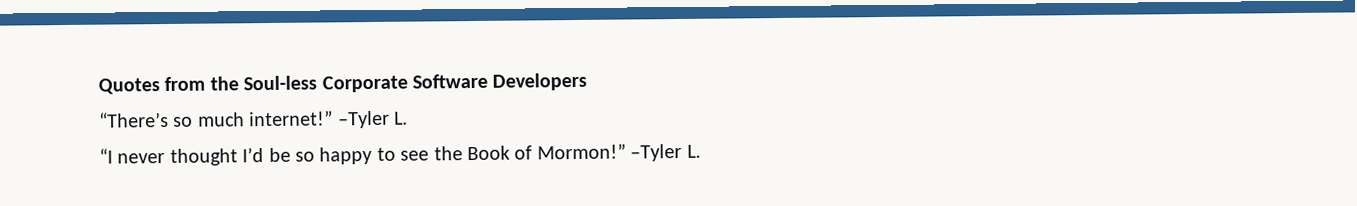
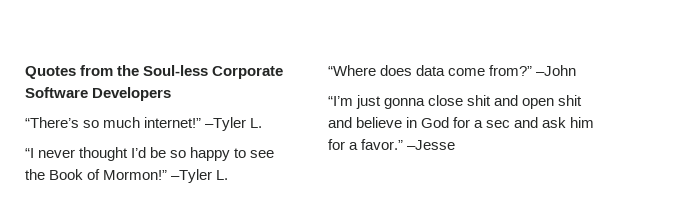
+ “Where does data come from?” –John
+ “I’m just gonna close shit and open shit and believe in God for a sec and ask him for a favor.” –Jesse

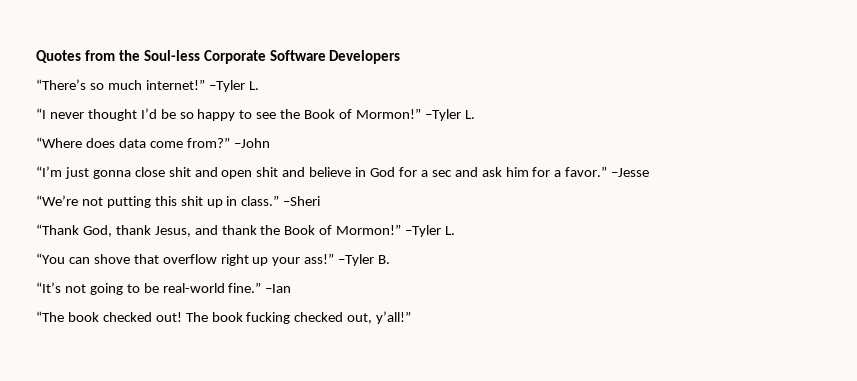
+ “We’re not putting this shit up in class.” –Sheri
+ “Thank God, thank Jesus, and thank the Book of Mormon!” –Tyler L.
+ “You can shove that overflow right up your ass!” –Tyler B.
+ “It’s not going to be real-world fine.” –Ian
+ “The book checked out! The book fucking checked out, y’all!”

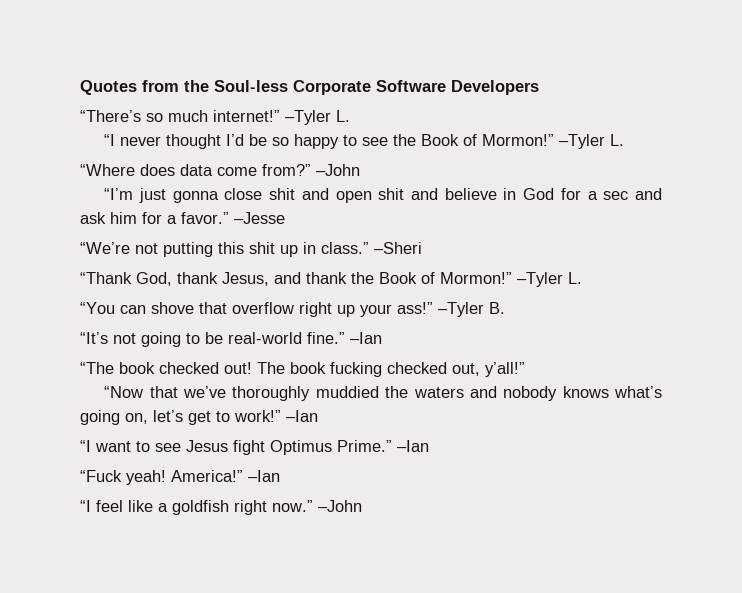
+ “Now that we’ve thoroughly muddied the waters and nobody knows what’s going on, let’s get to work!” –Ian
+ “I want to see Jesus fight Optimus Prime.” –Ian
+ “Fuck yeah! America!” –Ian
+ “I feel like a goldfish right now.” –John

